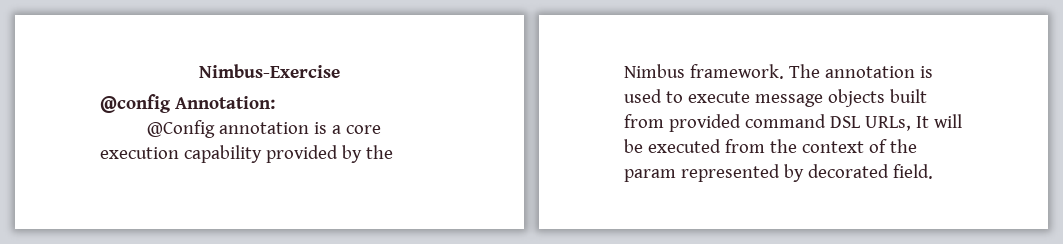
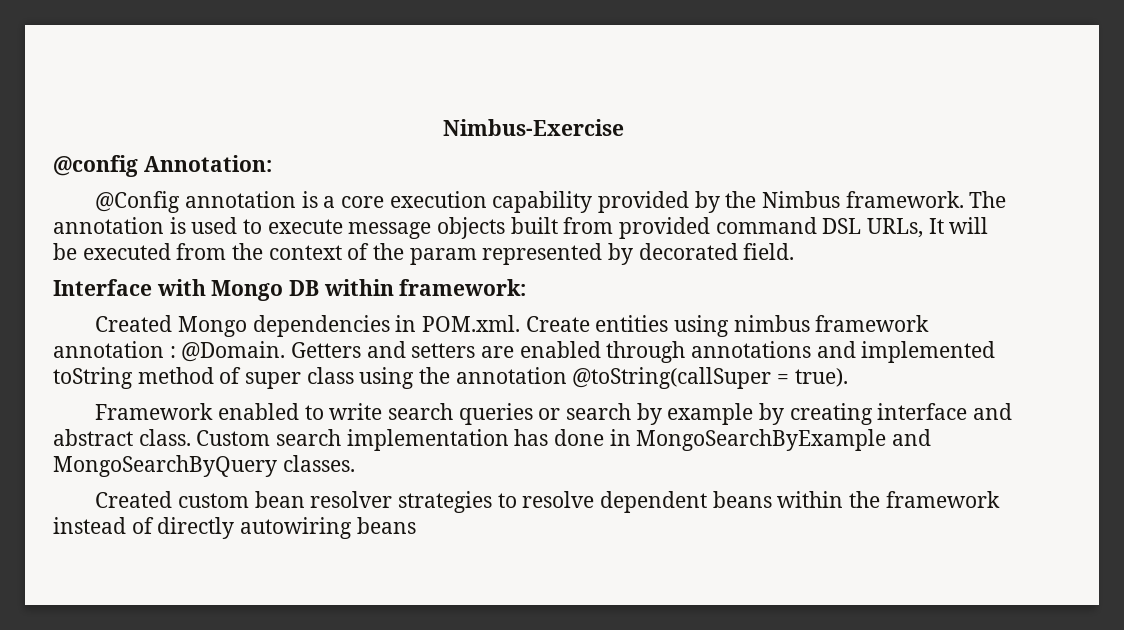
+ Interface with Mongo DB within framework:
+ Created Mongo dependencies in POM.xml. Create entities using nimbus framework annotation : @Domain. Getters and setters are enabled through annotations and implemented toString method of super class using the annotation @toString(callSuper = true).
+ Framework enabled to write search queries or search by example by creating interface and abstract class. Custom search implementation has done in MongoSearchByExample and MongoSearchByQuery classes.
+ Created custom bean resolver strategies to resolve dependent beans within the framework instead of directly autowiring beans

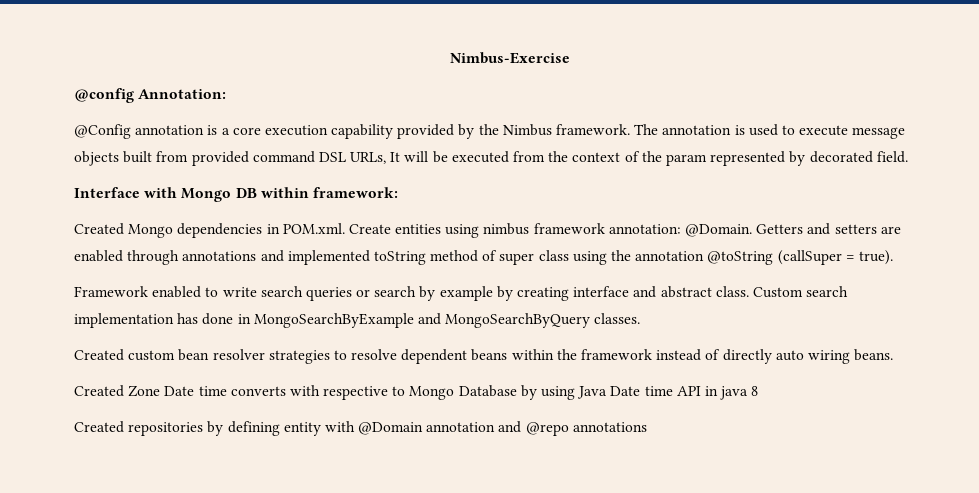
- Created Mongo dependencies in POM.xml. Create entities using nimbus framework annotation : @Domain.
+ Created Mongo dependencies in POM.xml. Create entities using nimbus framework annotation: @Domain.
- Getters and setters are enabled through annotations and implemented toString method of super class using the annotation @toString(callSuper = true).
+ Getters and setters are enabled through annotations and implemented toString method of super class using the annotation @toString (callSuper = true).
- Created custom bean resolver strategies to resolve dependent beans within the framework instead of directly autowiring beans
+ Created custom bean resolver strategies to resolve dependent beans within the framework instead of directly auto wiring beans.
+ Created Zone Date time converts with respective to Mongo Database by using Java Date time API in java 8
+ Created repositories by defining entity with @Domain annotation and @repo annotations

